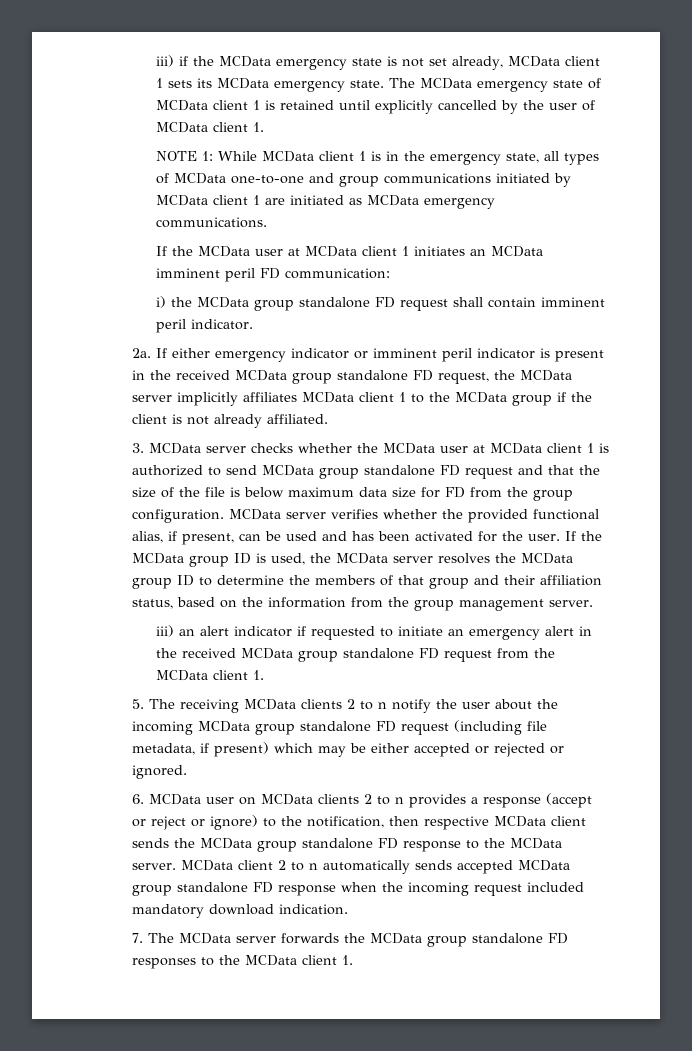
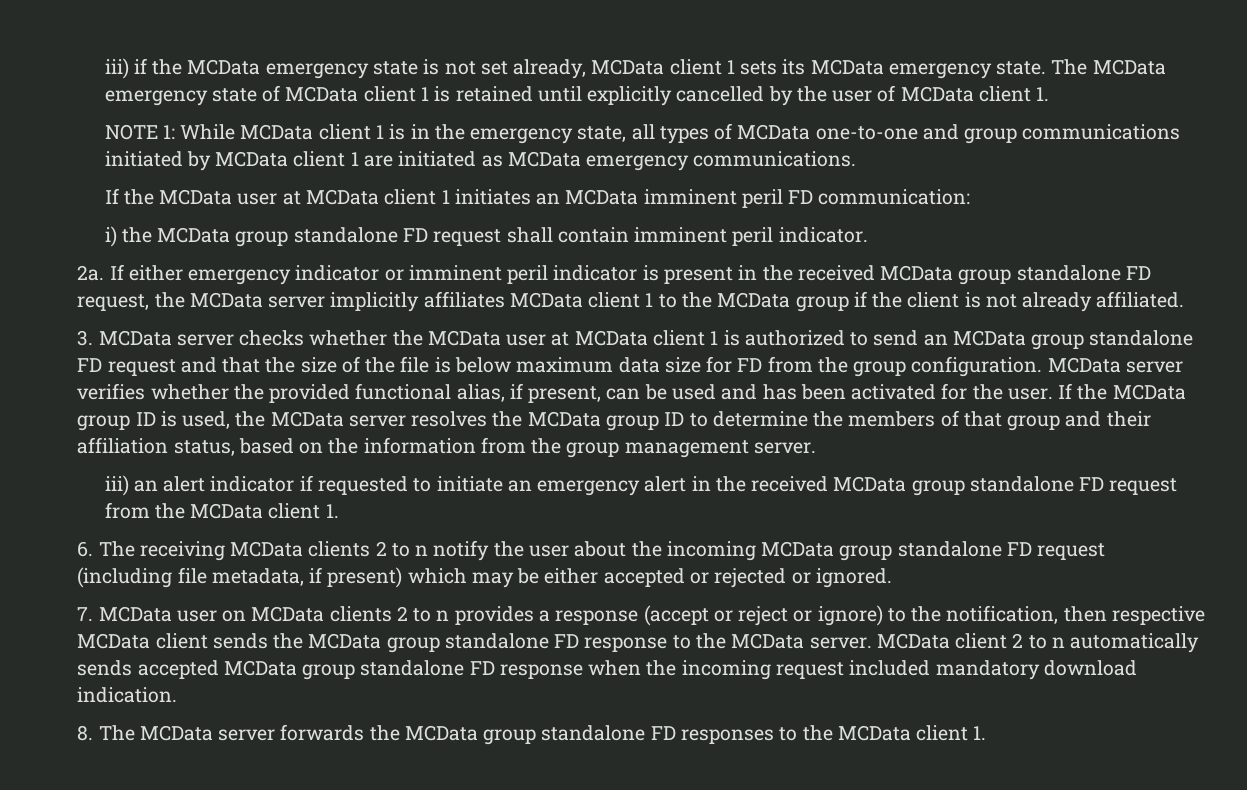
- 3. MCData server checks whether the MCData user at MCData client 1 is authorized to send MCData group standalone FD request and that the size of the file is below maximum data size for FD from the group configuration.
+ 3. MCData server checks whether the MCData user at MCData client 1 is authorized to send an MCData group standalone FD request and that the size of the file is below maximum data size for FD from the group configuration.
- 5. The receiving MCData clients 2 to n notify the user about the incoming MCData group standalone FD request (including file metadata, if present) which may be either accepted or rejected or ignored.
+ 6. The receiving MCData clients 2 to n notify the user about the incoming MCData group standalone FD request (including file metadata, if present) which may be either accepted or rejected or ignored.
- 6. MCData user on MCData clients 2 to n provides a response (accept or reject or ignore) to the notification, then respective MCData client sends the MCData group standalone FD response to the MCData server.
+ 7. MCData user on MCData clients 2 to n provides a response (accept or reject or ignore) to the notification, then respective MCData client sends the MCData group standalone FD response to the MCData server.
- 7. The MCData server forwards the MCData group standalone FD responses to the MCData client 1.
+ 8. The MCData server forwards the MCData group standalone FD responses to the MCData client 1.

